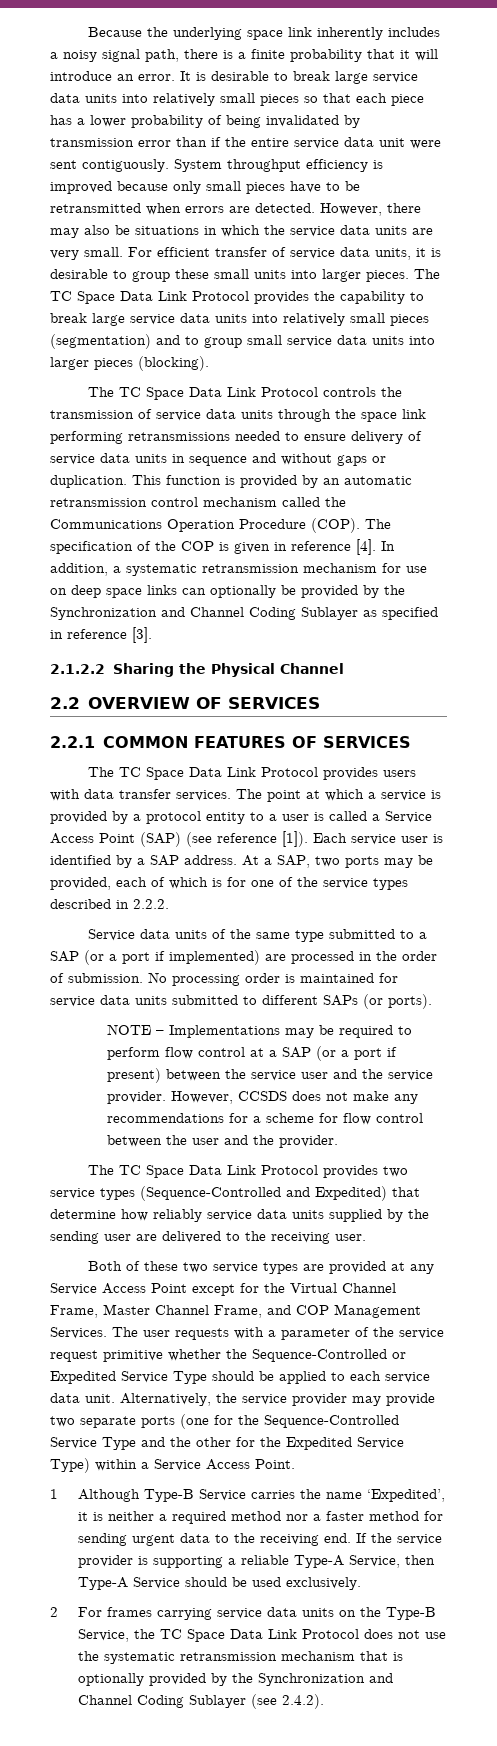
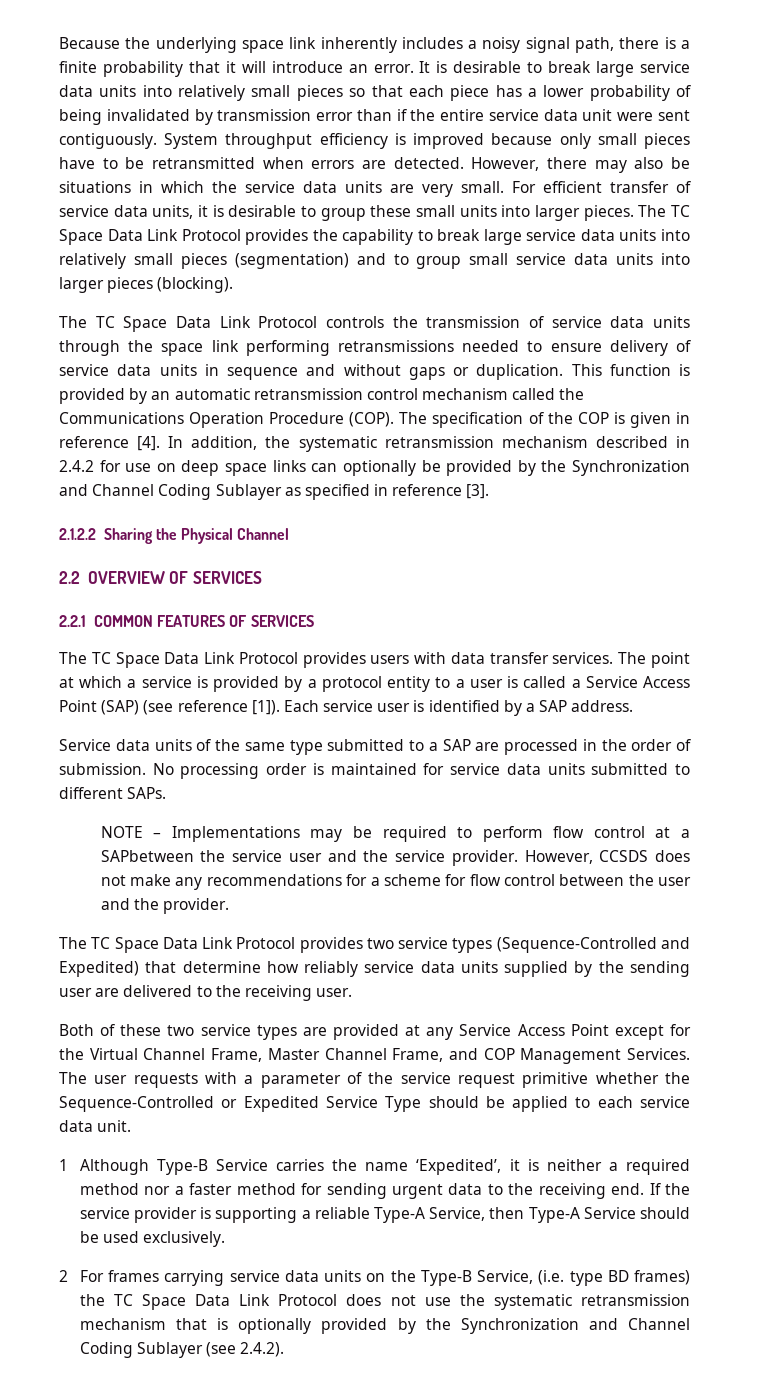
- In addition, a systematic retransmission mechanism for use on deep space links can optionally be provided by the Synchronization and Channel Coding Sublayer as specified in reference [3].
+ In addition, the systematic retransmission mechanism described in 2.4.2 for use on deep space links can optionally be provided by the Synchronization and Channel Coding Sublayer as specified in reference [3].
- At a SAP, two ports may be provided, each of which is for one of the service types described in 2.2.2.
- Service data units of the same type submitted to a SAP (or a port if implemented) are processed in the order of submission.
+ Service data units of the same type submitted to a SAP are processed in the order of submission.
- No processing order is maintained for service data units submitted to different SAPs (or ports).
+ No processing order is maintained for service data units submitted to different SAPs.
- NOTE – Implementations may be required to perform flow control at a SAP (or a port if present) between the service user and the service provider.
+ NOTE – Implementations may be required to perform flow control at a SAPbetween the service user and the service provider.
- Alternatively, the service provider may provide two separate ports (one for the Sequence-Controlled Service Type and the other for the Expedited Service Type) within a Service Access Point.
- 2 For frames carrying service data units on the Type-B Service, the TC Space Data Link Protocol does not use the systematic retransmission mechanism that is optionally provided by the Synchronization and Channel Coding Sublayer (see 2.4.2).
+ 2 For frames carrying service data units on the Type-B Service, (i.e. type BD frames) the TC Space Data Link Protocol does not use the systematic retransmission mechanism that is optionally provided by the Synchronization and Channel Coding Sublayer (see 2.4.2).

